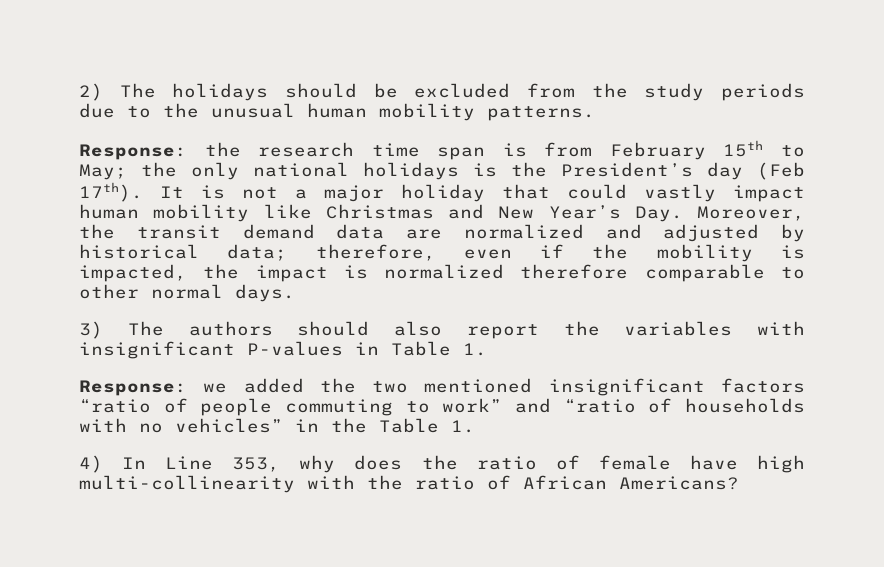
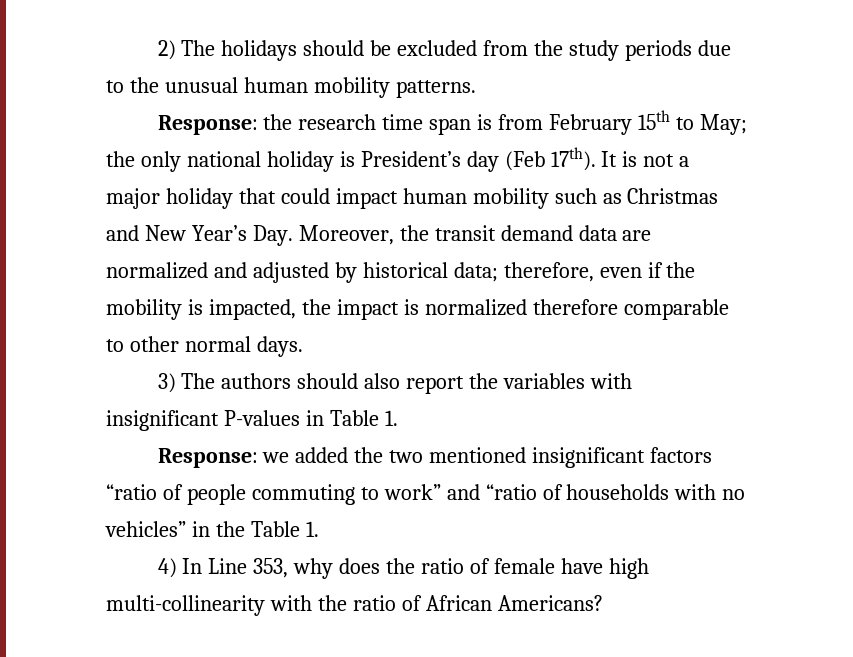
- Response: the research time span is from February 15th to May; the only national holidays is the President’s day (Feb 17th).
+ Response: the research time span is from February 15th to May; the only national holiday is President’s day (Feb 17th).
- It is not a major holiday that could vastly impact human mobility like Christmas and New Year’s Day. Moreover, the transit demand data are normalized and adjusted by historical data; therefore, even if the mobility is impacted, the impact is normalized therefore comparable to other normal days.
+ It is not a major holiday that could impact human mobility such as Christmas and New Year’s Day. Moreover, the transit demand data are normalized and adjusted by historical data; therefore, even if the mobility is impacted, the impact is normalized therefore comparable to other normal days.

